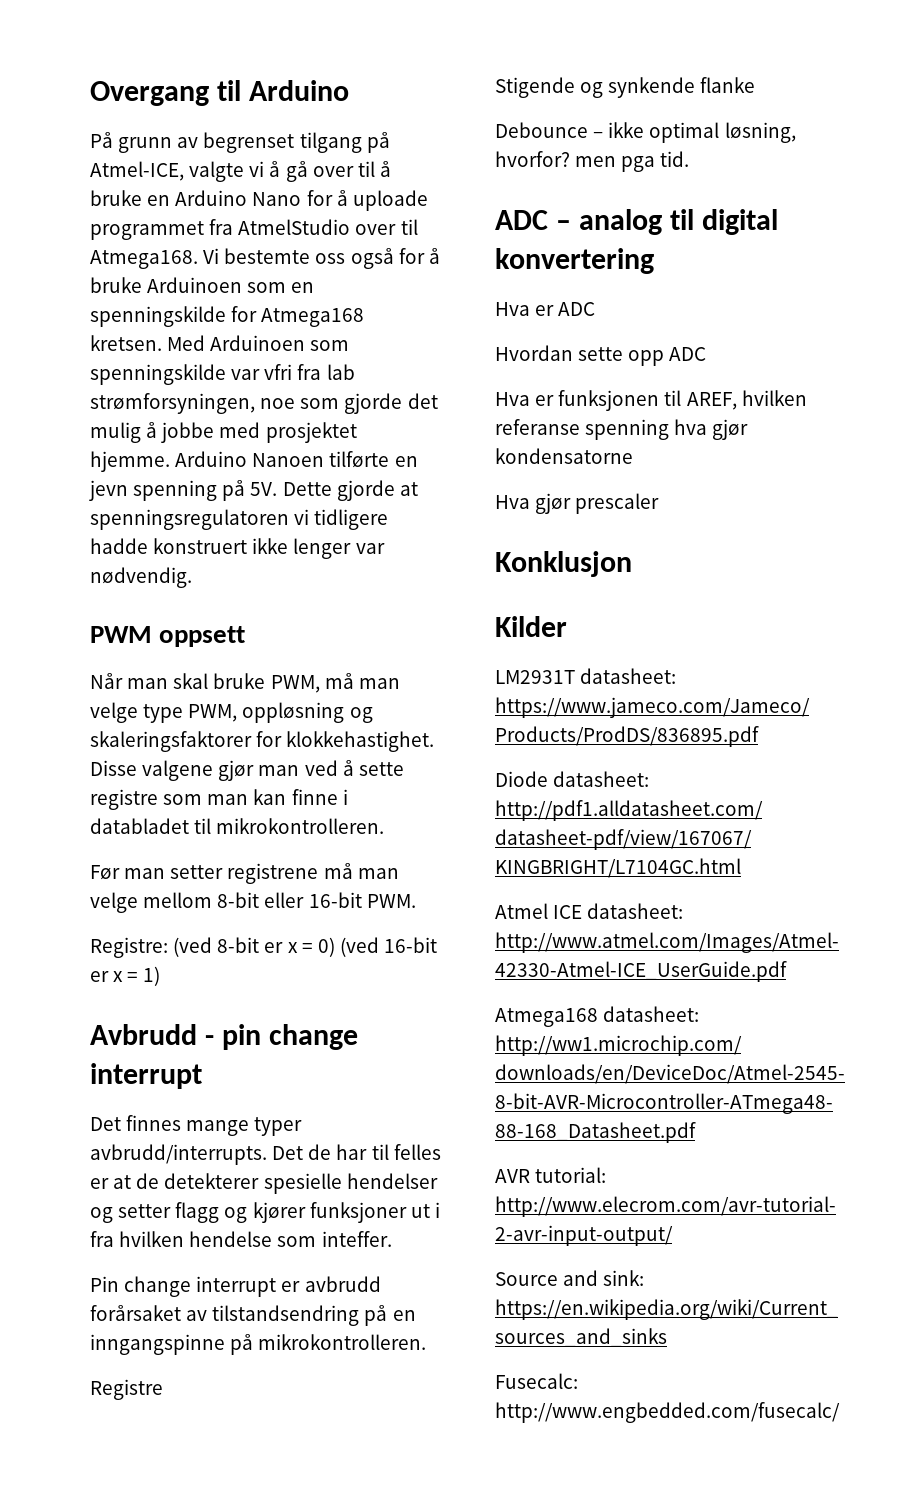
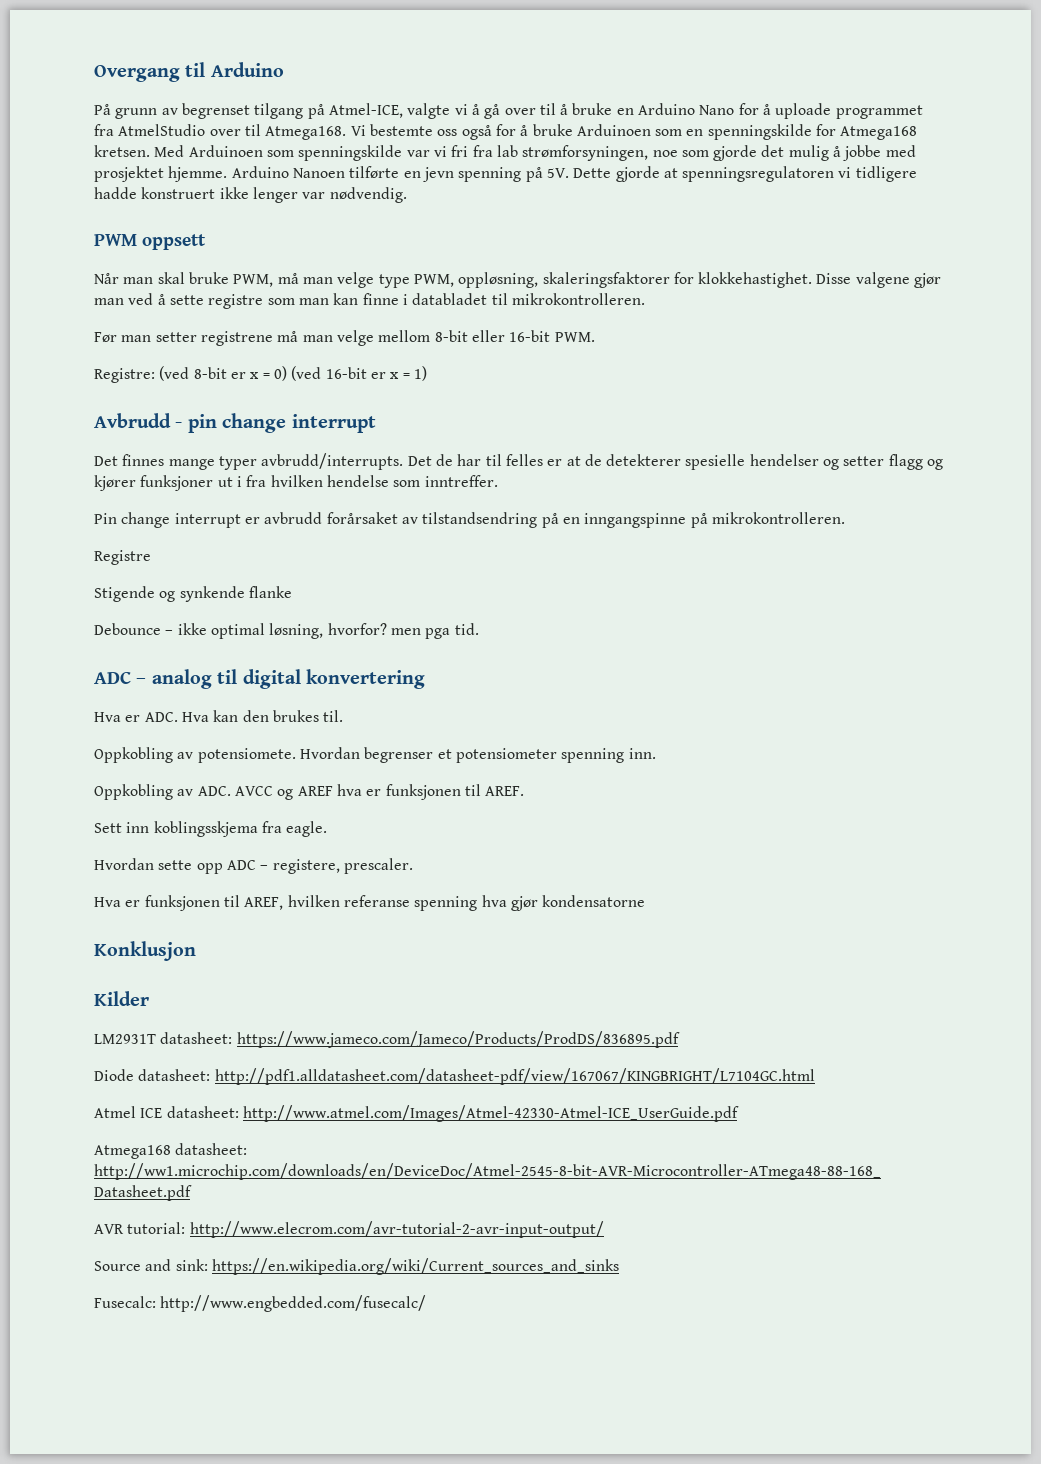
- Med Arduinoen som spenningskilde var vfri fra lab strømforsyningen, noe som gjorde det mulig å jobbe med prosjektet hjemme.
+ Med Arduinoen som spenningskilde var vi fri fra lab strømforsyningen, noe som gjorde det mulig å jobbe med prosjektet hjemme.
- Når man skal bruke PWM, må man velge type PWM, oppløsning og skaleringsfaktorer for klokkehastighet.
+ Når man skal bruke PWM, må man velge type PWM, oppløsning, skaleringsfaktorer for klokkehastighet.
- Det de har til felles er at de detekterer spesielle hendelser og setter flagg og kjører funksjoner ut i fra hvilken hendelse som inteffer.
+ Det de har til felles er at de detekterer spesielle hendelser og setter flagg og kjører funksjoner ut i fra hvilken hendelse som inntreffer.
- Hva er ADC
+ Hva er ADC. Hva kan den brukes til.
+ Oppkobling av potensiomete. Hvordan begrenser et potensiometer spenning inn.
+ Oppkobling av ADC. AVCC og AREF hva er funksjonen til AREF.
+ Sett inn koblingsskjema fra eagle.
- Hvordan sette opp ADC
+ Hvordan sette opp ADC – registere, prescaler.
- Hva gjør prescaler

